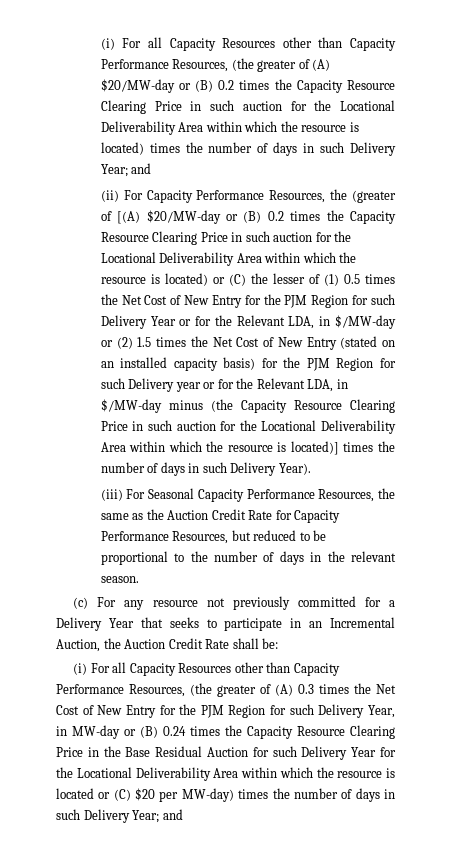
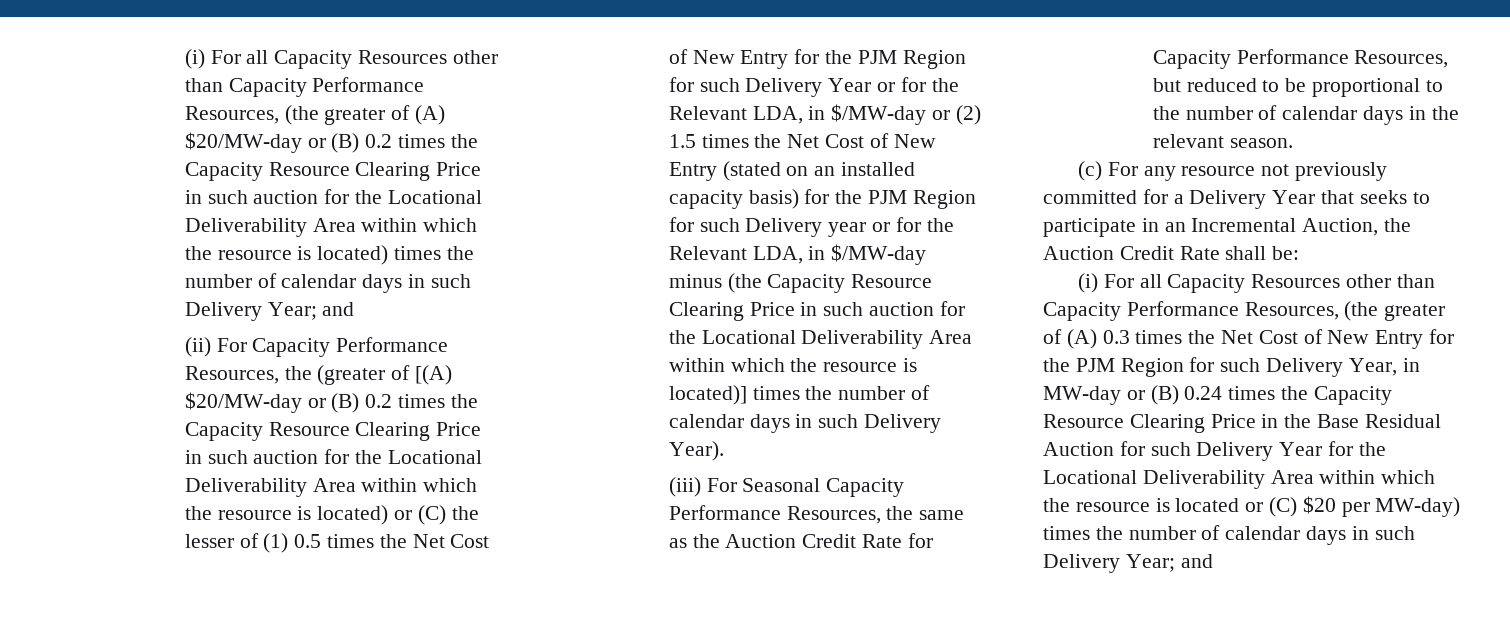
- (i) For all Capacity Resources other than Capacity Performance Resources, (the greater of (A) $20/MW-day or (B) 0.2 times the Capacity Resource Clearing Price in such auction for the Locational Deliverability Area within which the resource is located) times the number of days in such Delivery Year; and
+ (i) For all Capacity Resources other than Capacity Performance Resources, (the greater of (A) $20/MW-day or (B) 0.2 times the Capacity Resource Clearing Price in such auction for the Locational Deliverability Area within which the resource is located) times the number of calendar days in such Delivery Year; and
- (ii) For Capacity Performance Resources, the (greater of [(A) $20/MW-day or (B) 0.2 times the Capacity Resource Clearing Price in such auction for the Locational Deliverability Area within which the resource is located) or (C) the lesser of (1) 0.5 times the Net Cost of New Entry for the PJM Region for such Delivery Year or for the Relevant LDA, in $/MW-day or (2) 1.5 times the Net Cost of New Entry (stated on an installed capacity basis) for the PJM Region for such Delivery year or for the Relevant LDA, in $/MW-day minus (the Capacity Resource Clearing Price in such auction for the Locational Deliverability Area within which the resource is located)] times the number of days in such Delivery Year).
+ (ii) For Capacity Performance Resources, the (greater of [(A) $20/MW-day or (B) 0.2 times the Capacity Resource Clearing Price in such auction for the Locational Deliverability Area within which the resource is located) or (C) the lesser of (1) 0.5 times the Net Cost of New Entry for the PJM Region for such Delivery Year or for the Relevant LDA, in $/MW-day or (2) 1.5 times the Net Cost of New Entry (stated on an installed capacity basis) for the PJM Region for such Delivery year or for the Relevant LDA, in $/MW-day minus (the Capacity Resource Clearing Price in such auction for the Locational Deliverability Area within which the resource is located)] times the number of calendar days in such Delivery Year).
- (iii) For Seasonal Capacity Performance Resources, the same as the Auction Credit Rate for Capacity Performance Resources, but reduced to be proportional to the number of days in the relevant season.
+ (iii) For Seasonal Capacity Performance Resources, the same as the Auction Credit Rate for Capacity Performance Resources, but reduced to be proportional to the number of calendar days in the relevant season.
- (i) For all Capacity Resources other than Capacity Performance Resources, (the greater of (A) 0.3 times the Net Cost of New Entry for the PJM Region for such Delivery Year, in MW-day or (B) 0.24 times the Capacity Resource Clearing Price in the Base Residual Auction for such Delivery Year for the Locational Deliverability Area within which the resource is located or (C) $20 per MW-day) times the number of days in such Delivery Year;
+ (i) For all Capacity Resources other than Capacity Performance Resources, (the greater of (A) 0.3 times the Net Cost of New Entry for the PJM Region for such Delivery Year, in MW-day or (B) 0.24 times the Capacity Resource Clearing Price in the Base Residual Auction for such Delivery Year for the Locational Deliverability Area within which the resource is located or (C) $20 per MW-day) times the number of calendar days in such Delivery Year;

